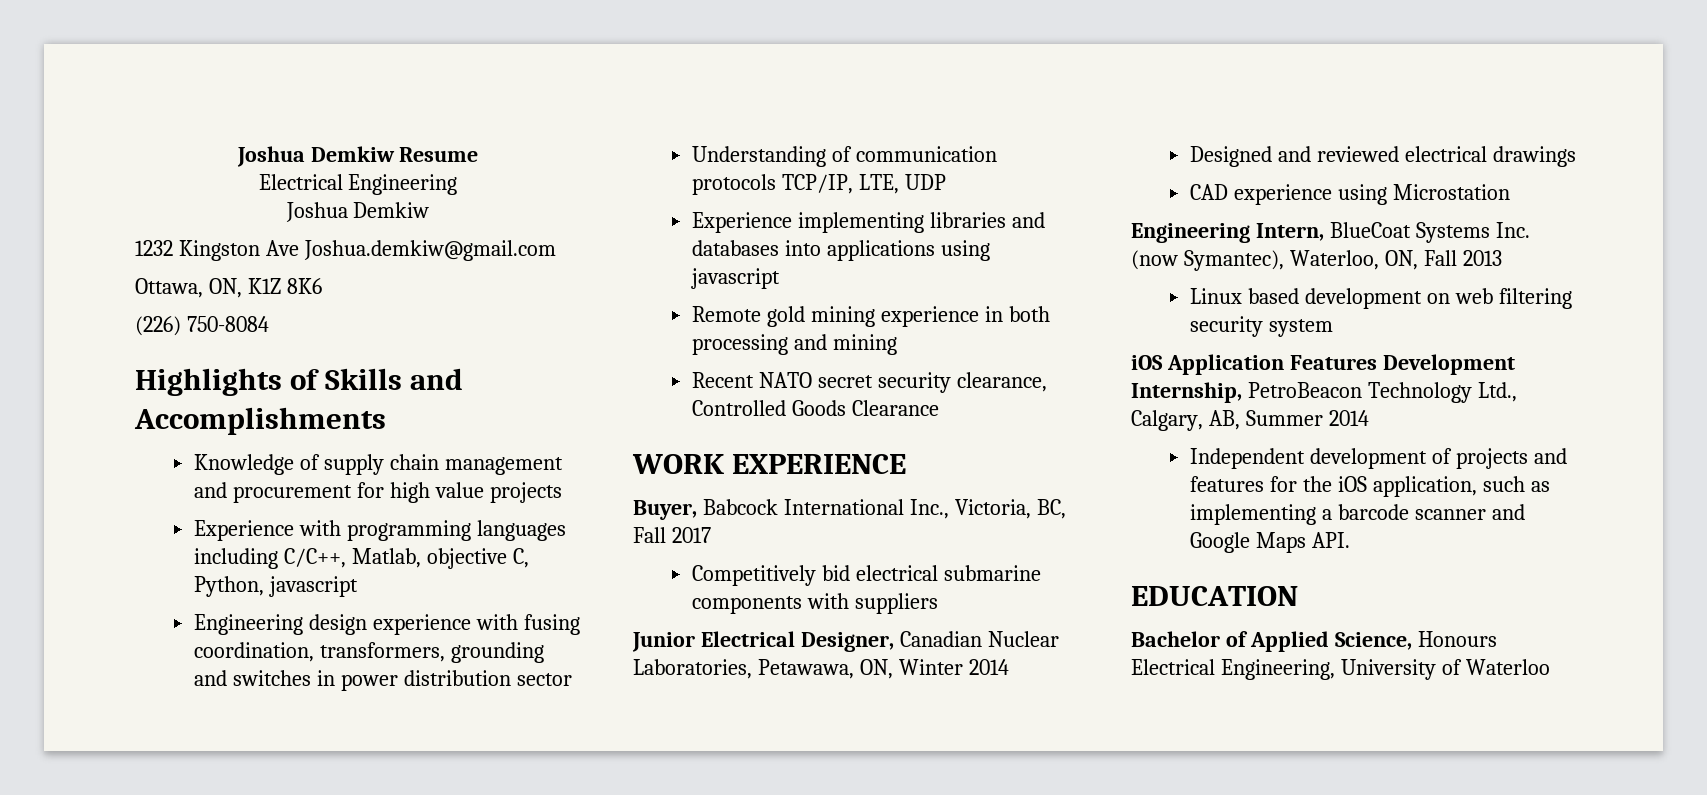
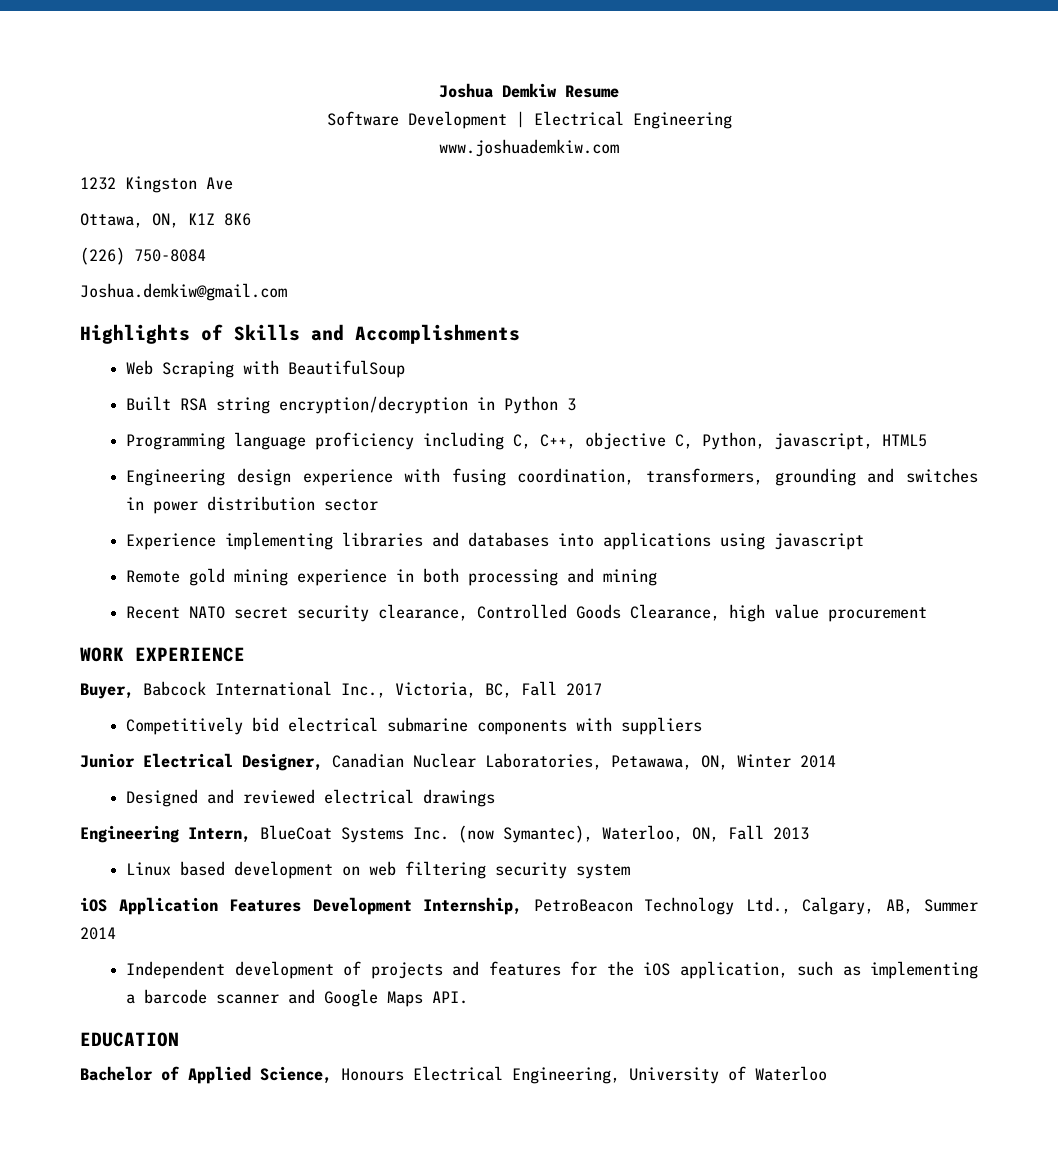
- Electrical Engineering
- Joshua Demkiw
+ Software Development | Electrical Engineering
+ www.joshuademkiw.com
- 1232 Kingston Ave Joshua.demkiw@gmail.com
+ 1232 Kingston Ave
+ Joshua.demkiw@gmail.com
- Knowledge of supply chain management and procurement for high value projects
- Experience with programming languages including C/C++, Matlab, objective C, Python, javascript
+ Web Scraping with BeautifulSoup
+ Built RSA string encryption/decryption in Python 3
+ Programming language proficiency including C, C++, objective C, Python, javascript, HTML5
- Understanding of communication protocols TCP/IP, LTE, UDP
- Recent NATO secret security clearance, Controlled Goods Clearance
+ Recent NATO secret security clearance, Controlled Goods Clearance, high value procurement
- CAD experience using Microstation

